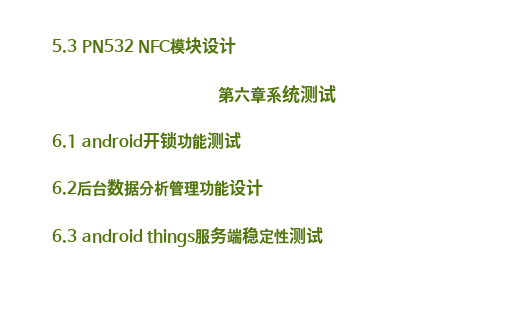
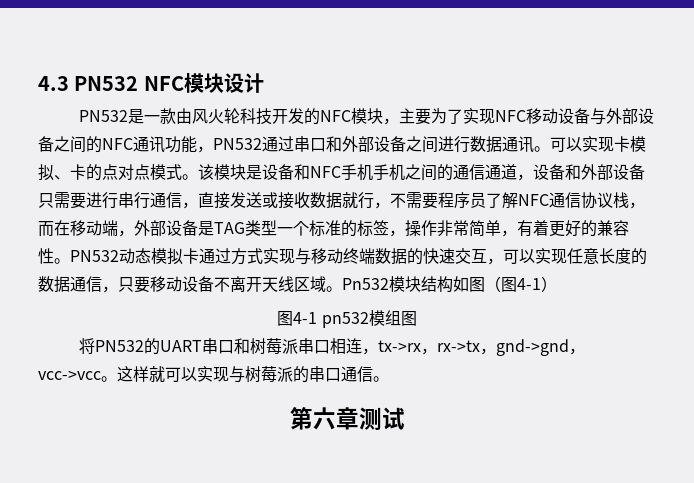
- 5.3 PN532 NFC模块设计
+ 4.3 PN532 NFC模块设计
+ PN532是一款由风火轮科技开发的NFC模块，主要为了实现NFC移动设备与外部设备之间的NFC通讯功能，PN532通过串口和外部设备之间进行数据通讯。可以实现卡模拟、卡的点对点模式。该模块是设备和NFC手机手机之间的通信通道，设备和外部设备只需要进行串行通信，直接发送或接收数据就行，不需要程序员了解NFC通信协议栈，而在移动端，外部设备是TAG类型一个标准的标签，操作非常简单，有着更好的兼容性。PN532动态模拟卡通过方式实现与移动终端数据的快速交互，可以实现任意长度的数据通信，只要移动设备不离开天线区域。Pn532模块结构如图（图4-1）
+ 图4-1 pn532模组图
+ 将PN532的UART串口和树莓派串口相连，tx->rx，rx->tx，gnd->gnd，vcc->vcc。这样就可以实现与树莓派的串口通信。
- 第六章系统测试
- 6.1 android开锁功能测试
- 6.2后台数据分析管理功能设计
- 6.3 android things服务端稳定性测试
+ 第六章测试

